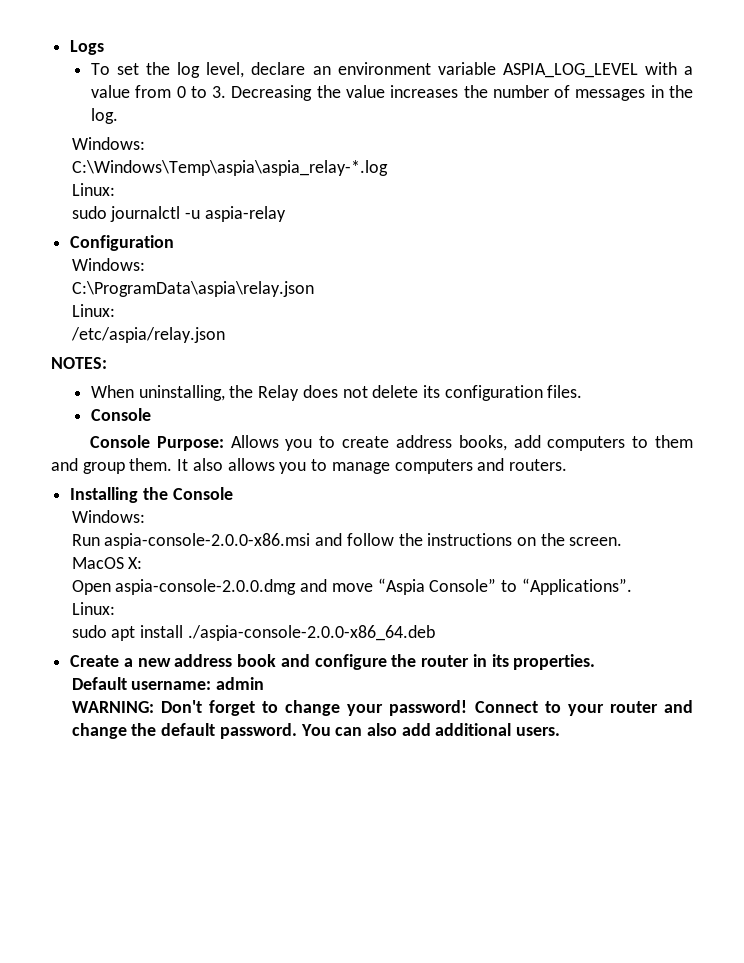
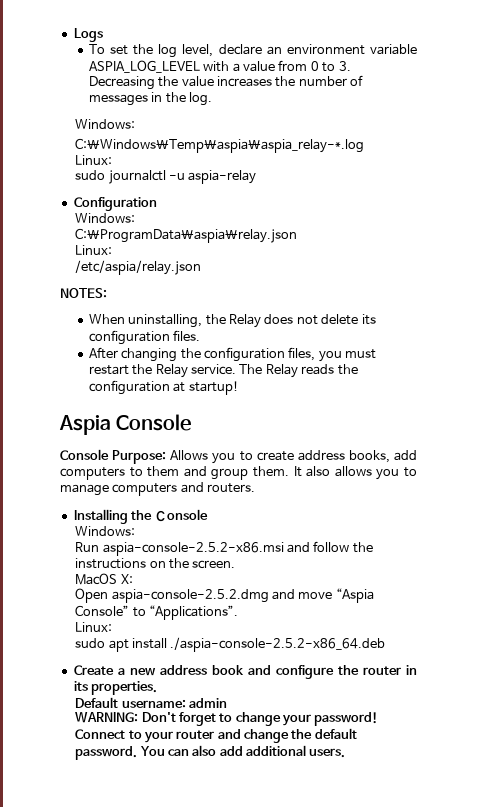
  When uninstalling, the Relay does not delete its configuration files.
- Console
+ After changing the configuration files, you must restart the Relay service. The Relay reads the configuration at startup!
+ Aspia Console
- Run aspia-console-2.0.0-x86.msi and follow the instructions on the screen.
+ Run aspia-console-2.5.2-x86.msi and follow the instructions on the screen.
- Open aspia-console-2.0.0.dmg and move “Aspia Console” to “Applications”.
+ Open aspia-console-2.5.2.dmg and move “Aspia Console” to “Applications”.
- sudo apt install ./aspia-console-2.0.0-x86_64.deb
+ sudo apt install ./aspia-console-2.5.2-x86_64.deb

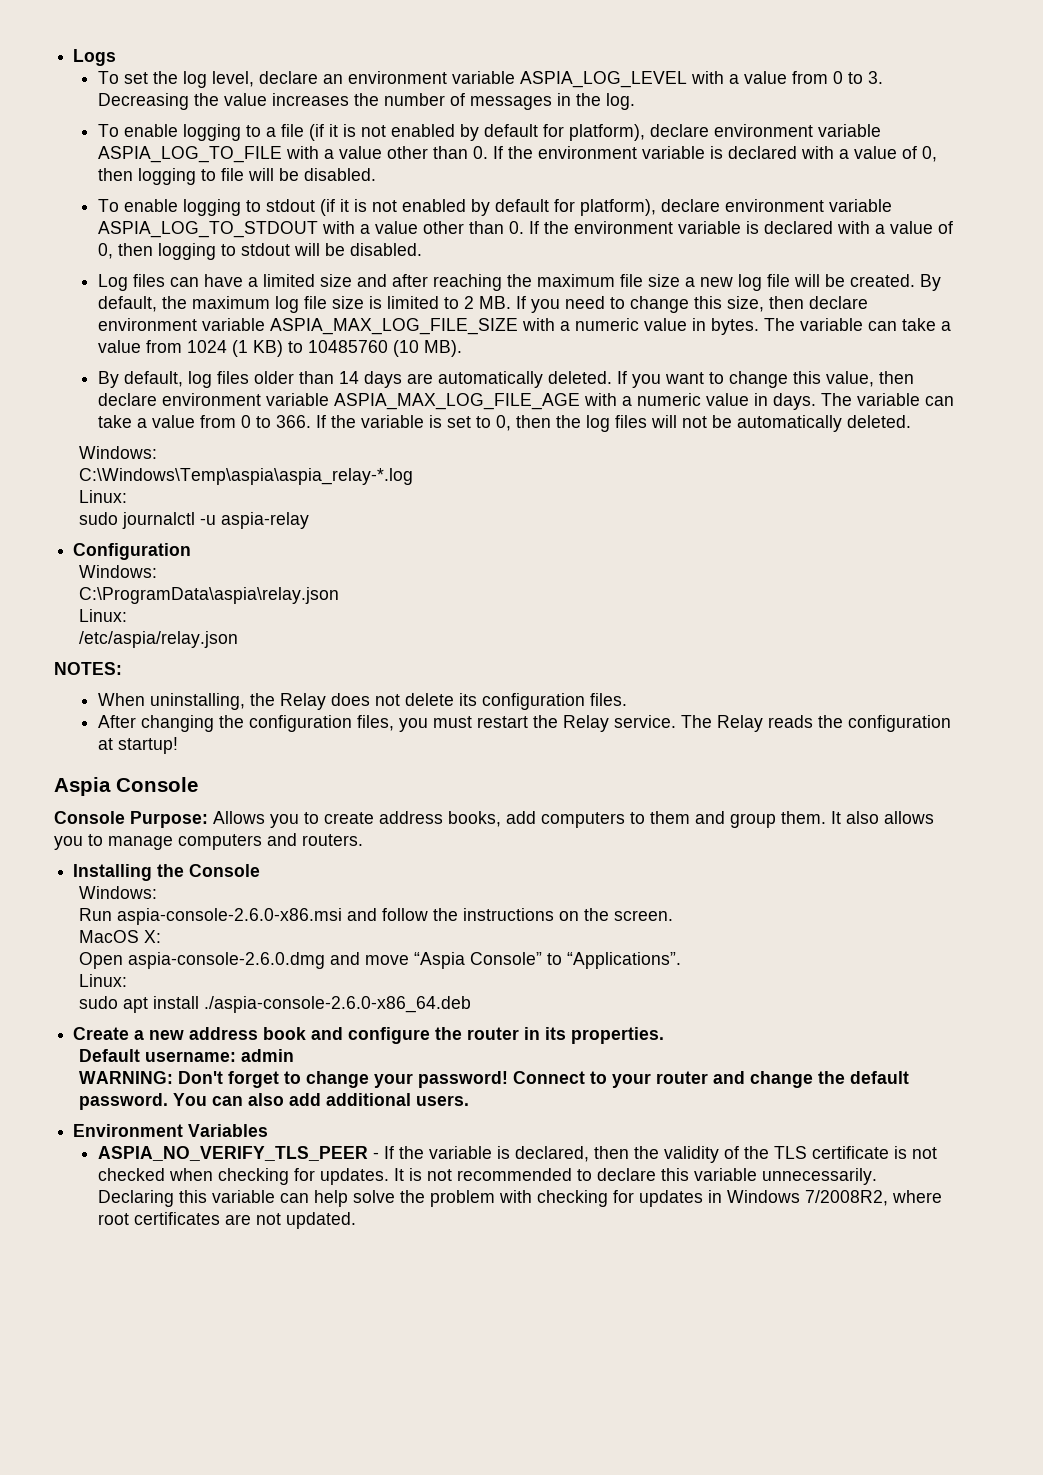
+ To enable logging to a file (if it is not enabled by default for platform), declare environment variable ASPIA_LOG_TO_FILE with a value other than 0. If the environment variable is declared with a value of 0, then logging to file will be disabled.
+ To enable logging to stdout (if it is not enabled by default for platform), declare environment variable ASPIA_LOG_TO_STDOUT with a value other than 0. If the environment variable is declared with a value of 0, then logging to stdout will be disabled.
+ Log files can have a limited size and after reaching the maximum file size a new log file will be created. By default, the maximum log file size is limited to 2 MB. If you need to change this size, then declare environment variable ASPIA_MAX_LOG_FILE_SIZE with a numeric value in bytes. The variable can take a value from 1024 (1 KB) to 10485760 (10 MB).
+ By default, log files older than 14 days are automatically deleted. If you want to change this value, then declare environment variable ASPIA_MAX_LOG_FILE_AGE with a numeric value in days. The variable can take a value from 0 to 366. If the variable is set to 0, then the log files will not be automatically deleted.
- Run aspia-console-2.5.2-x86.msi and follow the instructions on the screen.
+ Run aspia-console-2.6.0-x86.msi and follow the instructions on the screen.
- Open aspia-console-2.5.2.dmg and move “Aspia Console” to “Applications”.
+ Open aspia-console-2.6.0.dmg and move “Aspia Console” to “Applications”.
- sudo apt install ./aspia-console-2.5.2-x86_64.deb
+ sudo apt install ./aspia-console-2.6.0-x86_64.deb
+ Environment Variables
+ ASPIA_NO_VERIFY_TLS_PEER - If the variable is declared, then the validity of the TLS certificate is not checked when checking for updates. It is not recommended to declare this variable unnecessarily. Declaring this variable can help solve the problem with checking for updates in Windows 7/2008R2, where root certificates are not updated.

